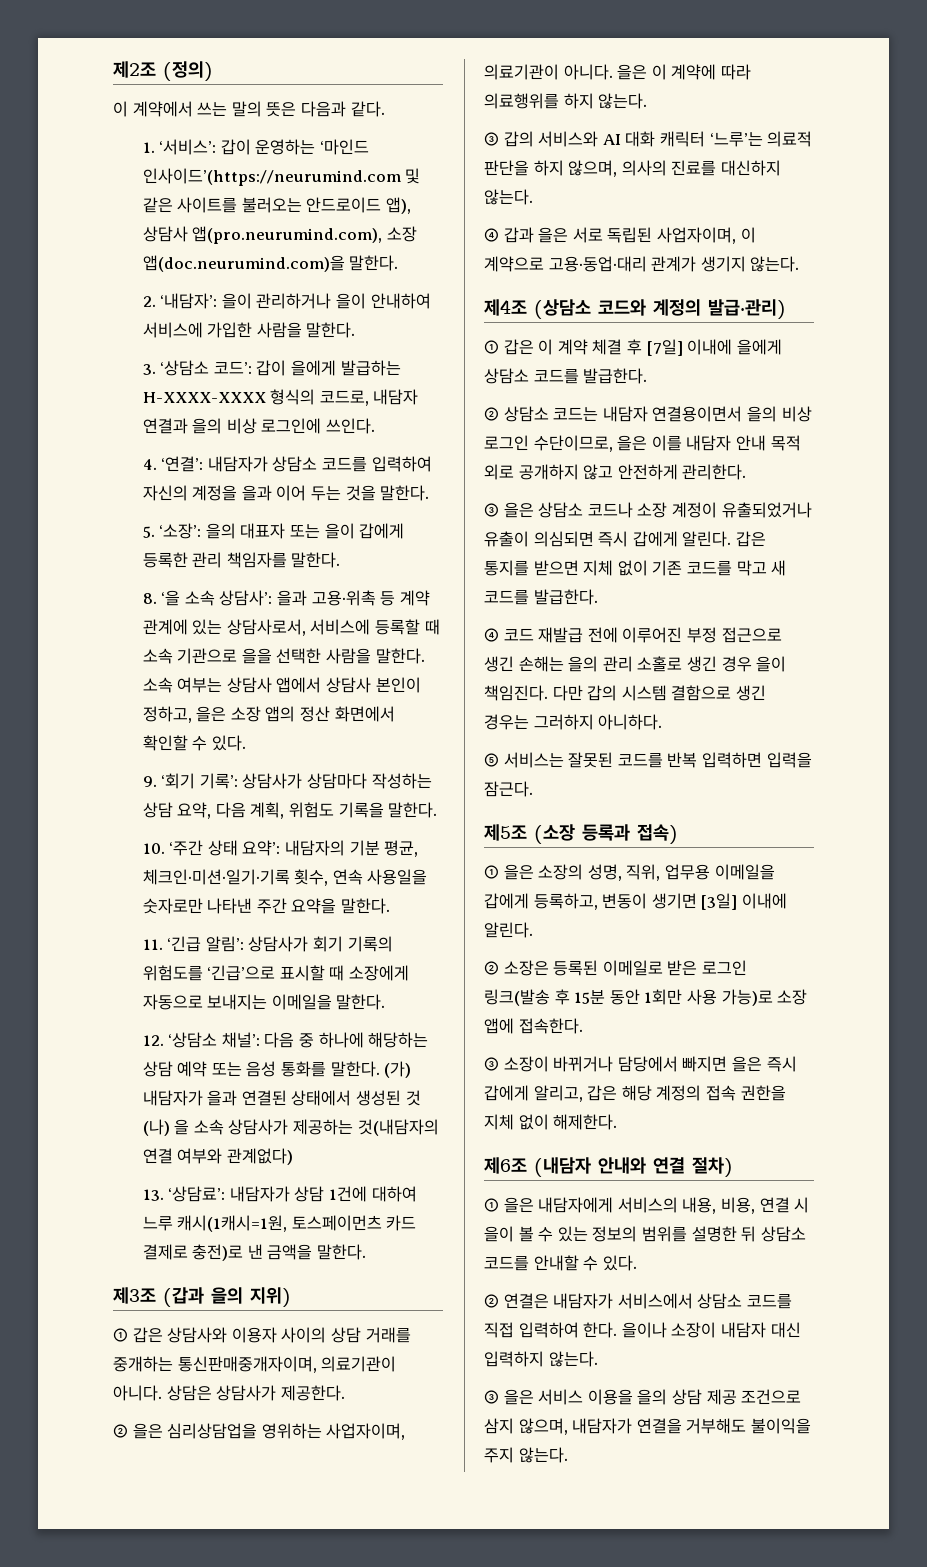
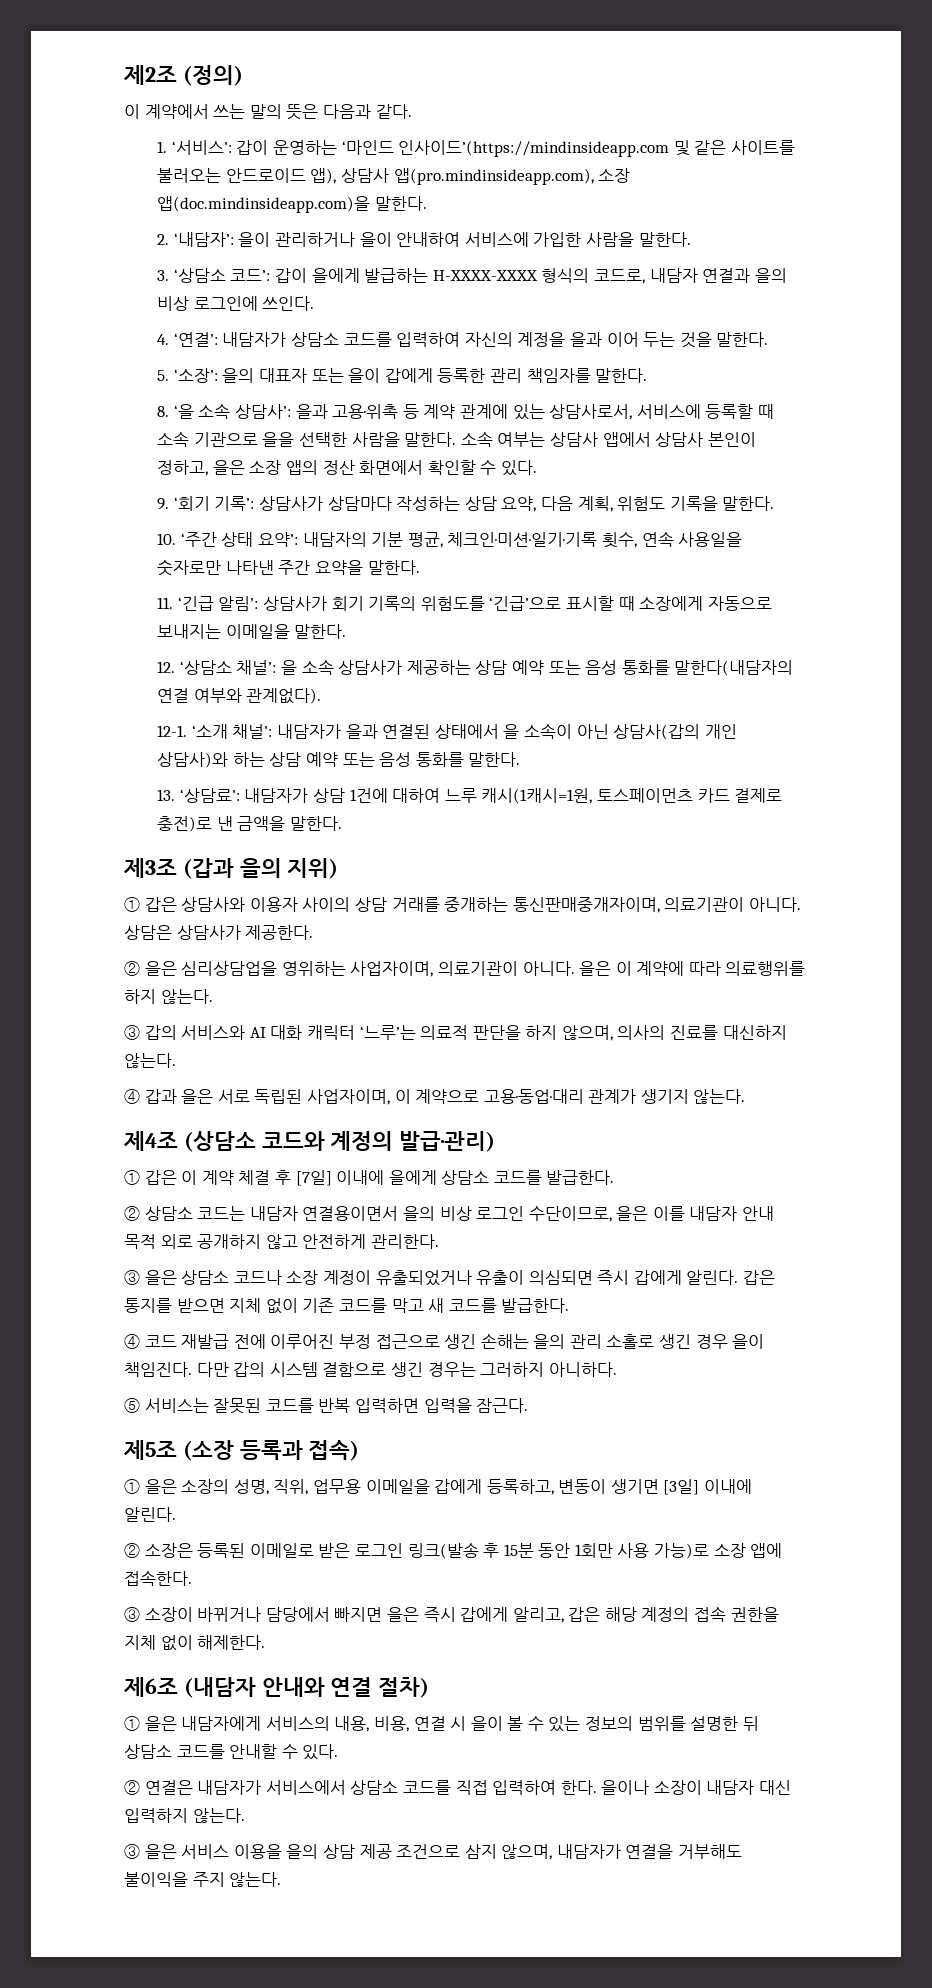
- 1. ‘서비스’: 갑이 운영하는 ‘마인드 인사이드’(https://neurumind.com 및 같은 사이트를 불러오는 안드로이드 앱), 상담사 앱(pro.neurumind.com), 소장 앱(doc.neurumind.com)을 말한다.
+ 1. ‘서비스’: 갑이 운영하는 ‘마인드 인사이드’(https://mindinsideapp.com 및 같은 사이트를 불러오는 안드로이드 앱), 상담사 앱(pro.mindinsideapp.com), 소장 앱(doc.mindinsideapp.com)을 말한다.
- 12. ‘상담소 채널’: 다음 중 하나에 해당하는 상담 예약 또는 음성 통화를 말한다. (가) 내담자가 을과 연결된 상태에서 생성된 것 (나) 을 소속 상담사가 제공하는 것(내담자의 연결 여부와 관계없다)
+ 12. ‘상담소 채널’: 을 소속 상담사가 제공하는 상담 예약 또는 음성 통화를 말한다(내담자의 연결 여부와 관계없다).
+ 12-1. ‘소개 채널’: 내담자가 을과 연결된 상태에서 을 소속이 아닌 상담사(갑의 개인 상담사)와 하는 상담 예약 또는 음성 통화를 말한다.

